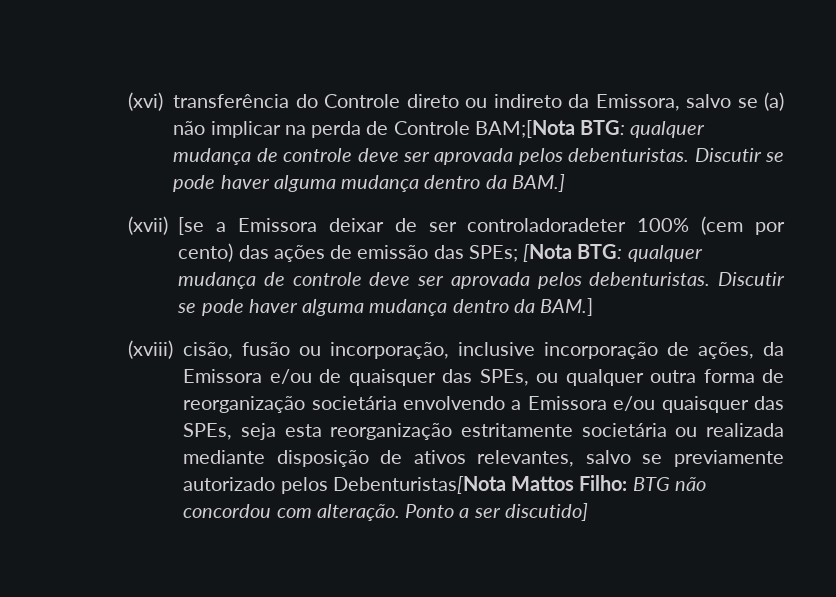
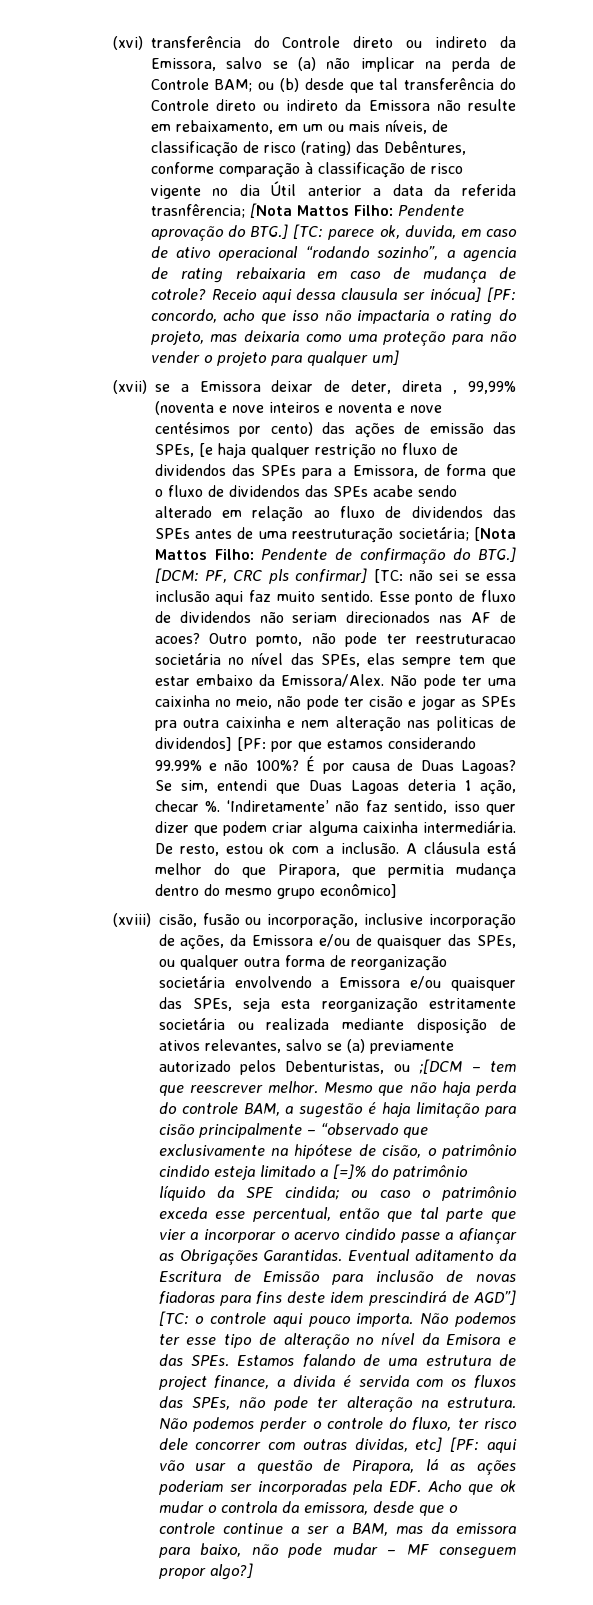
- (xvi) transferência do Controle direto ou indireto da Emissora, salvo se (a) não implicar na perda de Controle BAM;[Nota BTG: qualquer mudança de controle deve ser aprovada pelos debenturistas. Discutir se pode haver alguma mudança dentro da BAM.]
+ (xvi) transferência do Controle direto ou indireto da Emissora, salvo se (a) não implicar na perda de Controle BAM; ou (b) desde que tal transferência do Controle direto ou indireto da Emissora não resulte em rebaixamento, em um ou mais níveis, de classificação de risco (rating) das Debêntures, conforme comparação à classificação de risco vigente no dia Útil anterior a data da referida trasnfêrencia; [Nota Mattos Filho: Pendente aprovação do BTG.] [TC: parece ok, duvida, em caso de ativo operacional “rodando sozinho”, a agencia de rating rebaixaria em caso de mudança de cotrole? Receio aqui dessa clausula ser inócua] [PF: concordo, acho que isso não impactaria o rating do projeto, mas deixaria como uma proteção para não vender o projeto para qualquer um]
- (xvii) [se a Emissora deixar de ser controladoradeter 100% (cem por cento) das ações de emissão das SPEs; [Nota BTG: qualquer mudança de controle deve ser aprovada pelos debenturistas. Discutir se pode haver alguma mudança dentro da BAM.]
+ (xvii) se a Emissora deixar de deter, direta , 99,99% (noventa e nove inteiros e noventa e nove centésimos por cento) das ações de emissão das SPEs, [e haja qualquer restrição no fluxo de dividendos das SPEs para a Emissora, de forma que o fluxo de dividendos das SPEs acabe sendo alterado em relação ao fluxo de dividendos das SPEs antes de uma reestruturação societária; [Nota Mattos Filho: Pendente de confirmação do BTG.] [DCM: PF, CRC pls confirmar] [TC: não sei se essa inclusão aqui faz muito sentido. Esse ponto de fluxo de dividendos não seriam direcionados nas AF de acoes? Outro pomto, não pode ter reestruturacao societária no nível das SPEs, elas sempre tem que estar embaixo da Emissora/Alex. Não pode ter uma caixinha no meio, não pode ter cisão e jogar as SPEs pra outra caixinha e nem alteração nas politicas de dividendos] [PF: por que estamos considerando 99.99% e não 100%? É por causa de Duas Lagoas? Se sim, entendi que Duas Lagoas deteria 1 ação, checar %. ‘Indiretamente’ não faz sentido, isso quer dizer que podem criar alguma caixinha intermediária. De resto, estou ok com a inclusão. A cláusula está melhor do que Pirapora, que permitia mudança dentro do mesmo grupo econômico]
- (xviii) cisão, fusão ou incorporação, inclusive incorporação de ações, da Emissora e/ou de quaisquer das SPEs, ou qualquer outra forma de reorganização societária envolvendo a Emissora e/ou quaisquer das SPEs, seja esta reorganização estritamente societária ou realizada mediante disposição de ativos relevantes, salvo se previamente autorizado pelos Debenturistas[Nota Mattos Filho: BTG não concordou com alteração. Ponto a ser discutido]
+ (xviii) cisão, fusão ou incorporação, inclusive incorporação de ações, da Emissora e/ou de quaisquer das SPEs, ou qualquer outra forma de reorganização societária envolvendo a Emissora e/ou quaisquer das SPEs, seja esta reorganização estritamente societária ou realizada mediante disposição de ativos relevantes, salvo se (a) previamente autorizado pelos Debenturistas, ou ;[DCM – tem que reescrever melhor. Mesmo que não haja perda do controle BAM, a sugestão é haja limitação para cisão principalmente – “observado que exclusivamente na hipótese de cisão, o patrimônio cindido esteja limitado a [=]% do patrimônio líquido da SPE cindida; ou caso o patrimônio exceda esse percentual, então que tal parte que vier a incorporar o acervo cindido passe a afiançar as Obrigações Garantidas. Eventual aditamento da Escritura de Emissão para inclusão de novas fiadoras para fins deste idem prescindirá de AGD”] [TC: o controle aqui pouco importa. Não podemos ter esse tipo de alteração no nível da Emisora e das SPEs. Estamos falando de uma estrutura de project finance, a divida é servida com os fluxos das SPEs, não pode ter alteração na estrutura. Não podemos perder o controle do fluxo, ter risco dele concorrer com outras dividas, etc] [PF: aqui vão usar a questão de Pirapora, lá as ações poderiam ser incorporadas pela EDF. Acho que ok mudar o controla da emissora, desde que o controle continue a ser a BAM, mas da emissora para baixo, não pode mudar – MF conseguem propor algo?]

